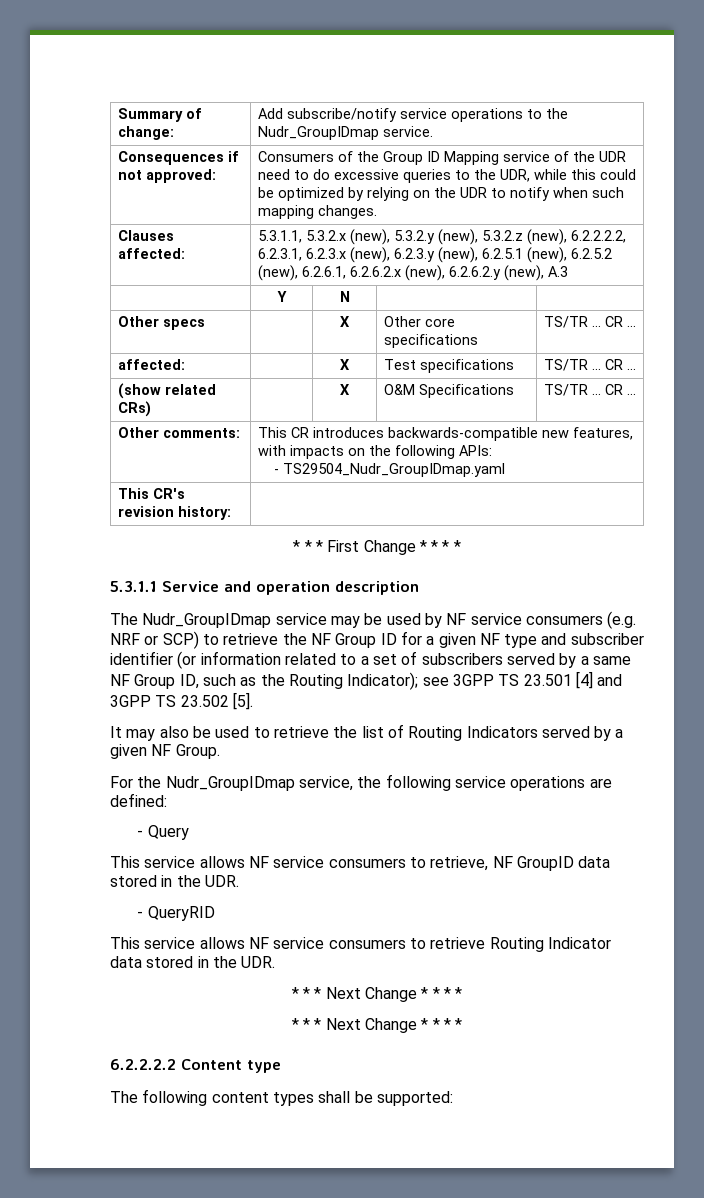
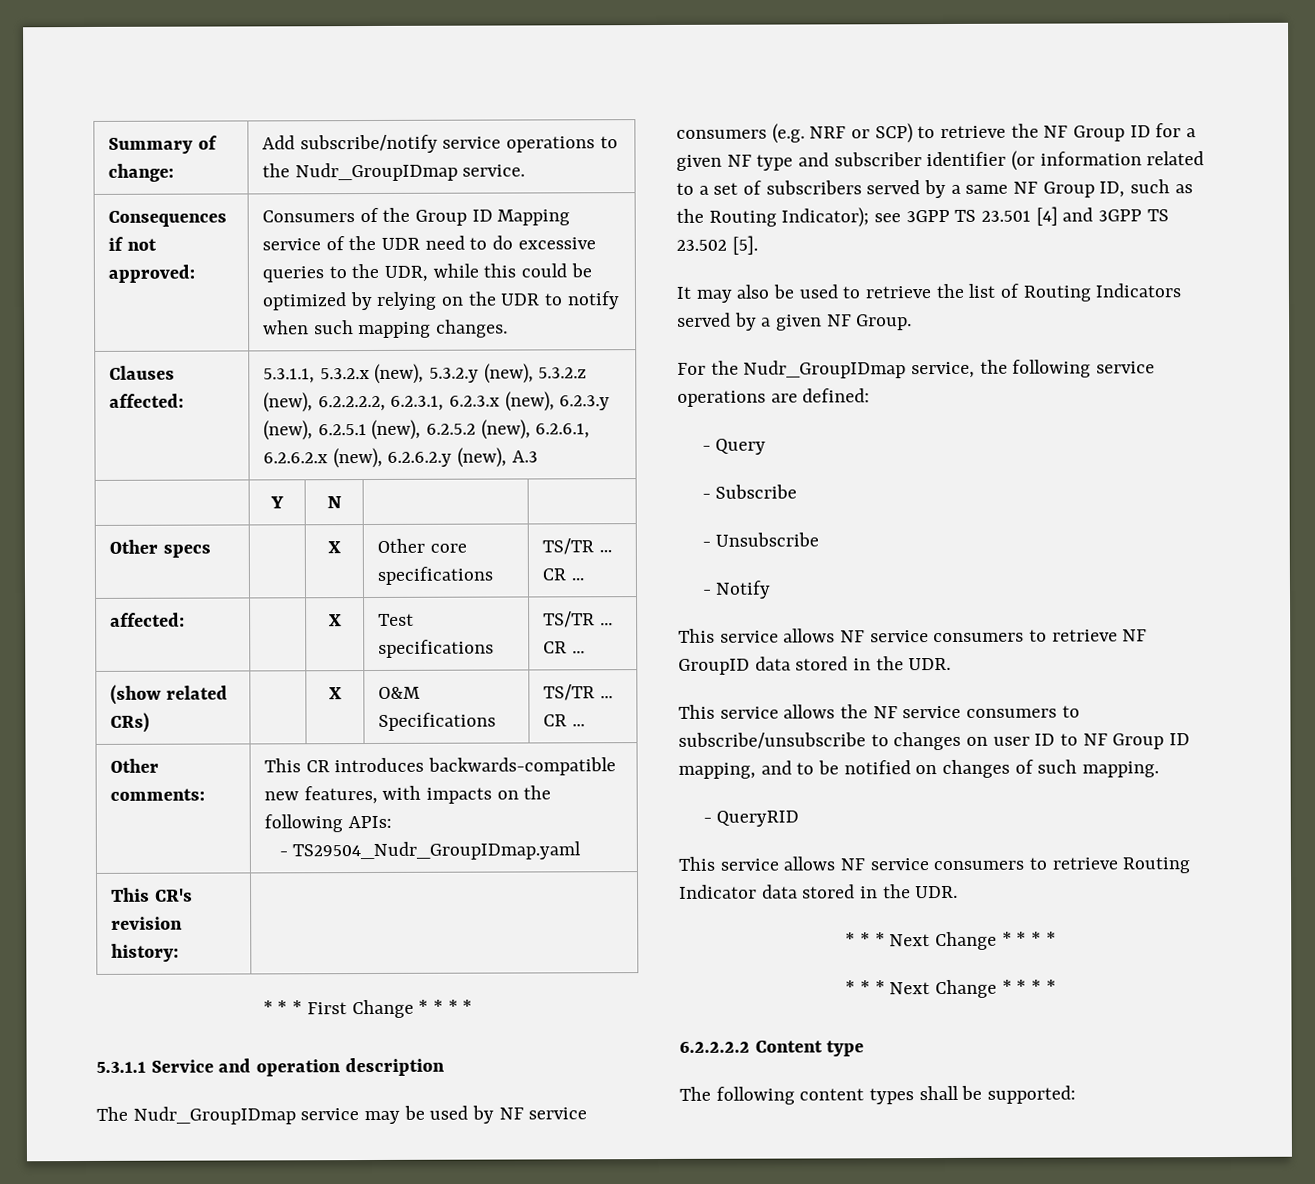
- This service allows NF service consumers to retrieve, NF GroupID data stored in the UDR.
+ - Subscribe
+ - Unsubscribe
+ - Notify
+ This service allows NF service consumers to retrieve NF GroupID data stored in the UDR.
+ This service allows the NF service consumers to subscribe/unsubscribe to changes on user ID to NF Group ID mapping, and to be notified on changes of such mapping.

